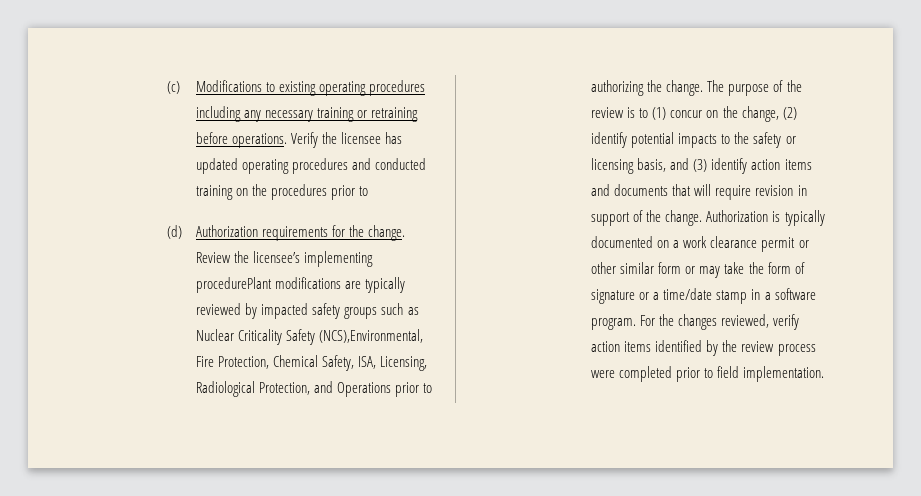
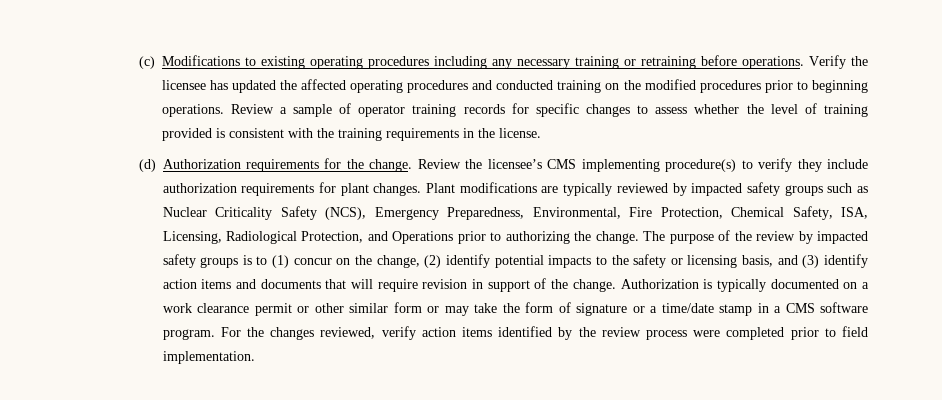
- Verify the licensee has updated operating procedures and conducted training on the procedures prior to
+ Verify the licensee has updated the affected operating procedures and conducted training on the modified procedures prior to beginning operations. Review a sample of operator training records for specific changes to assess whether the level of training provided is consistent with the training requirements in the license.
- Review the licensee’s implementing procedurePlant modifications are typically reviewed by impacted safety groups such as Nuclear Criticality Safety (NCS),Environmental, Fire Protection, Chemical Safety, ISA, Licensing, Radiological Protection, and Operations prior to authorizing the change.
+ Review the licensee’s CMS implementing procedure(s) to verify they include authorization requirements for plant changes. Plant modifications are typically reviewed by impacted safety groups such as Nuclear Criticality Safety (NCS), Emergency Preparedness, Environmental, Fire Protection, Chemical Safety, ISA, Licensing, Radiological Protection, and Operations prior to authorizing the change.
- The purpose of the review is to (1) concur on the change, (2) identify potential impacts to the safety or licensing basis, and (3) identify action items and documents that will require revision in support of the change.
+ The purpose of the review by impacted safety groups is to (1) concur on the change, (2) identify potential impacts to the safety or licensing basis, and (3) identify action items and documents that will require revision in support of the change.
- Authorization is typically documented on a work clearance permit or other similar form or may take the form of signature or a time/date stamp in a software program.
+ Authorization is typically documented on a work clearance permit or other similar form or may take the form of signature or a time/date stamp in a CMS software program.

